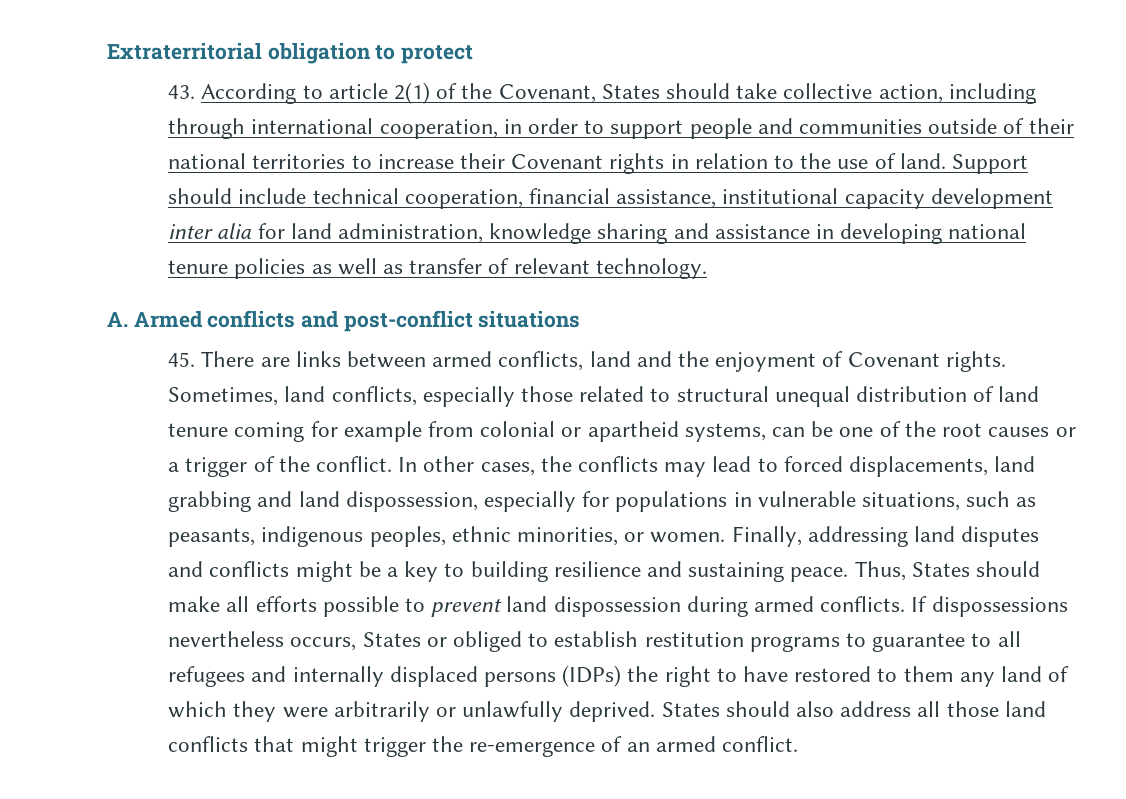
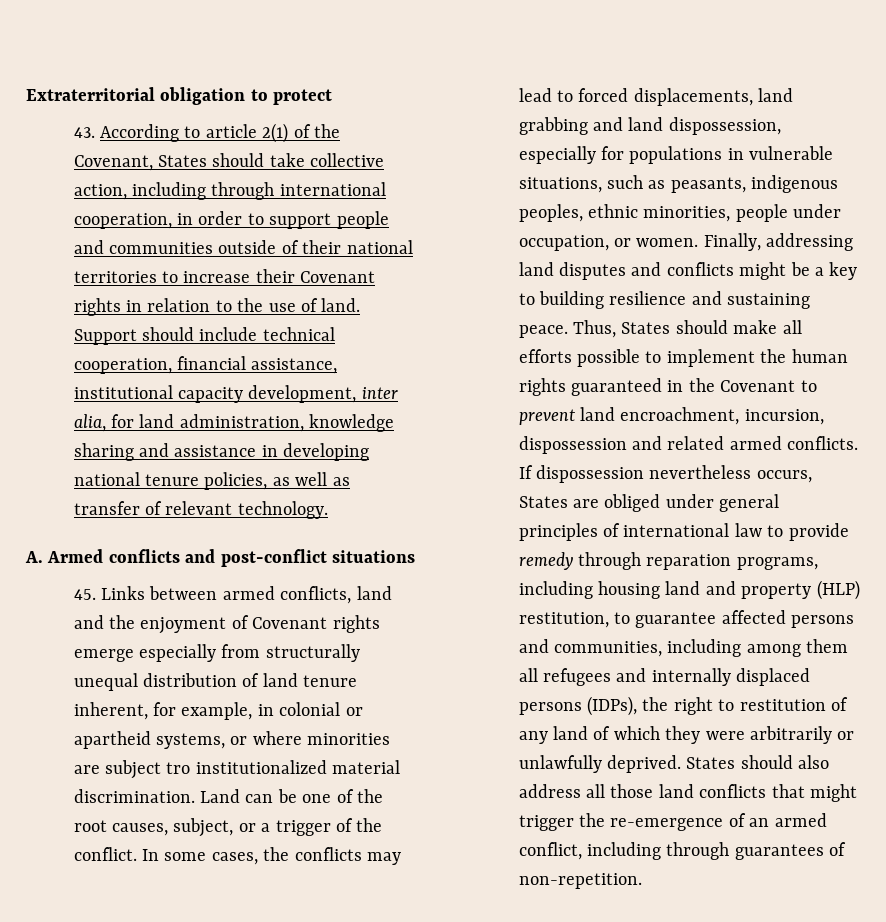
- Support should include technical cooperation, financial assistance, institutional capacity development inter alia for land administration, knowledge sharing and assistance in developing national tenure policies as well as transfer of relevant technology.
+ Support should include technical cooperation, financial assistance, institutional capacity development, inter alia, for land administration, knowledge sharing and assistance in developing national tenure policies, as well as transfer of relevant technology.
- 45. There are links between armed conflicts, land and the enjoyment of Covenant rights. Sometimes, land conflicts, especially those related to structural unequal distribution of land tenure coming for example from colonial or apartheid systems, can be one of the root causes or a trigger of the conflict.
+ 45. Links between armed conflicts, land and the enjoyment of Covenant rights emerge especially from structurally unequal distribution of land tenure inherent, for example, in colonial or apartheid systems, or where minorities are subject tro institutionalized material discrimination. Land can be one of the root causes, subject, or a trigger of the conflict.
- In other cases, the conflicts may lead to forced displacements, land grabbing and land dispossession, especially for populations in vulnerable situations, such as peasants, indigenous peoples, ethnic minorities, or women.
+ In some cases, the conflicts may lead to forced displacements, land grabbing and land dispossession, especially for populations in vulnerable situations, such as peasants, indigenous peoples, ethnic minorities, people under occupation, or women.
- Thus, States should make all efforts possible to prevent land dispossession during armed conflicts.
+ Thus, States should make all efforts possible to implement the human rights guaranteed in the Covenant to prevent land encroachment, incursion, dispossession and related armed conflicts.
- If dispossessions nevertheless occurs, States or obliged to establish restitution programs to guarantee to all refugees and internally displaced persons (IDPs) the right to have restored to them any land of which they were arbitrarily or unlawfully deprived.
+ If dispossession nevertheless occurs, States are obliged under general principles of international law to provide remedy through reparation programs, including housing land and property (HLP) restitution, to guarantee affected persons and communities, including among them all refugees and internally displaced persons (IDPs), the right to restitution of any land of which they were arbitrarily or unlawfully deprived.
- States should also address all those land conflicts that might trigger the re-emergence of an armed conflict.
+ States should also address all those land conflicts that might trigger the re-emergence of an armed conflict, including through guarantees of non-repetition.

